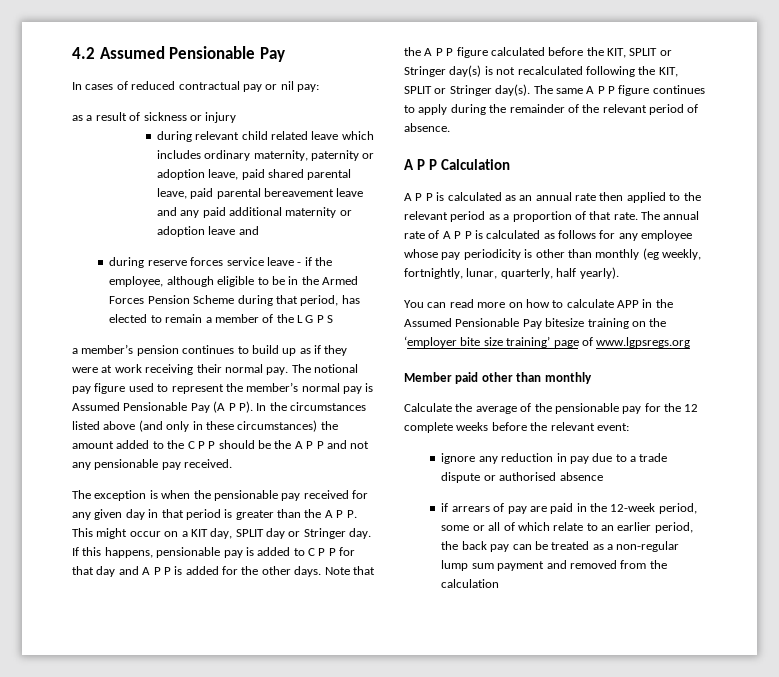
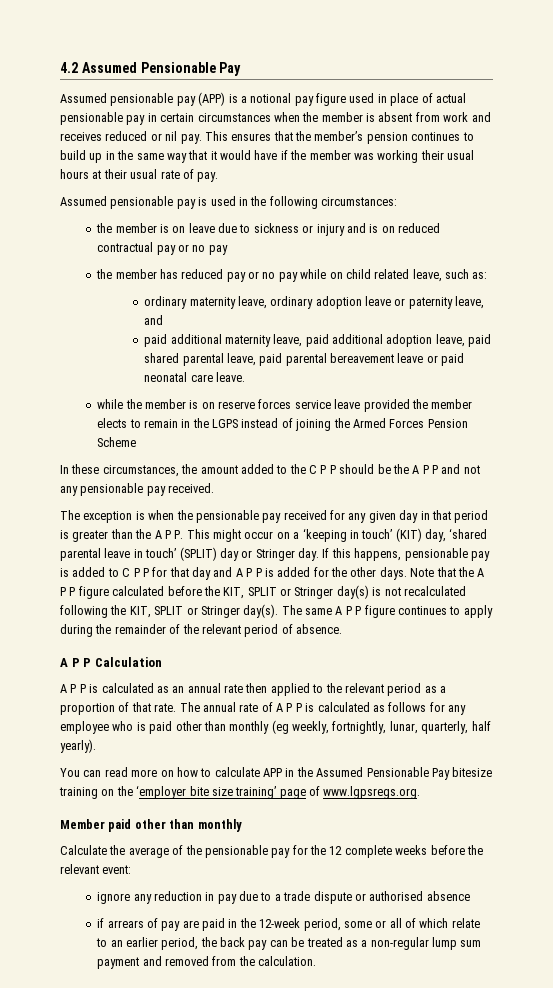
- In cases of reduced contractual pay or nil pay:
- as a result of sickness or injury
- during relevant child related leave which includes ordinary maternity, paternity or adoption leave, paid shared parental leave, paid parental bereavement leave and any paid additional maternity or adoption leave and
- during reserve forces service leave - if the employee, although eligible to be in the Armed Forces Pension Scheme during that period, has elected to remain a member of the L G P S
- a member’s pension continues to build up as if they were at work receiving their normal pay. The notional pay figure used to represent the member’s normal pay is Assumed Pensionable Pay (A P P). In the circumstances listed above (and only in these circumstances) the amount added to the C P P should be the A P P and not any pensionable pay received.
+ Assumed pensionable pay (APP) is a notional pay figure used in place of actual pensionable pay in certain circumstances when the member is absent from work and receives reduced or nil pay. This ensures that the member’s pension continues to build up in the same way that it would have if the member was working their usual hours at their usual rate of pay.
+ Assumed pensionable pay is used in the following circumstances:
+ the member is on leave due to sickness or injury and is on reduced contractual pay or no pay
+ the member has reduced pay or no pay while on child related leave, such as:
+ ordinary maternity leave, ordinary adoption leave or paternity leave, and
+ paid additional maternity leave, paid additional adoption leave, paid shared parental leave, paid parental bereavement leave or paid neonatal care leave.
+ while the member is on reserve forces service leave provided the member elects to remain in the LGPS instead of joining the Armed Forces Pension Scheme
+ In these circumstances, the amount added to the C P P should be the A P P and not any pensionable pay received.
- The exception is when the pensionable pay received for any given day in that period is greater than the A P P. This might occur on a KIT day, SPLIT day or Stringer day.
+ The exception is when the pensionable pay received for any given day in that period is greater than the A P P. This might occur on a ‘keeping in touch’ (KIT) day, ‘shared parental leave in touch’ (SPLIT) day or Stringer day.
- The annual rate of A P P is calculated as follows for any employee whose pay periodicity is other than monthly (eg weekly, fortnightly, lunar, quarterly, half yearly).
+ The annual rate of A P P is calculated as follows for any employee who is paid other than monthly (eg weekly, fortnightly, lunar, quarterly, half yearly).
- You can read more on how to calculate APP in the Assumed Pensionable Pay bitesize training on the ‘employer bite size training’ page of www.lgpsregs.org
+ You can read more on how to calculate APP in the Assumed Pensionable Pay bitesize training on the ‘employer bite size training’ page of www.lgpsregs.org.
- if arrears of pay are paid in the 12-week period, some or all of which relate to an earlier period, the back pay can be treated as a non-regular lump sum payment and removed from the calculation
+ if arrears of pay are paid in the 12-week period, some or all of which relate to an earlier period, the back pay can be treated as a non-regular lump sum payment and removed from the calculation.

